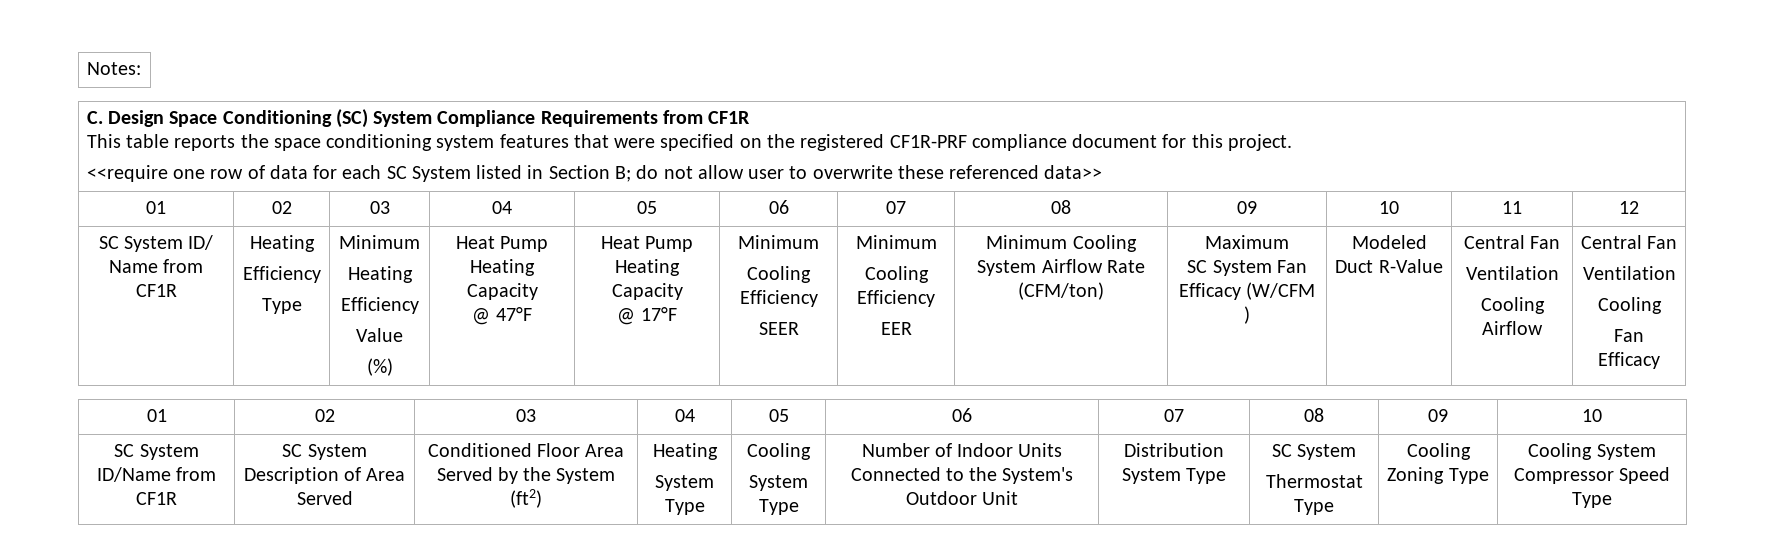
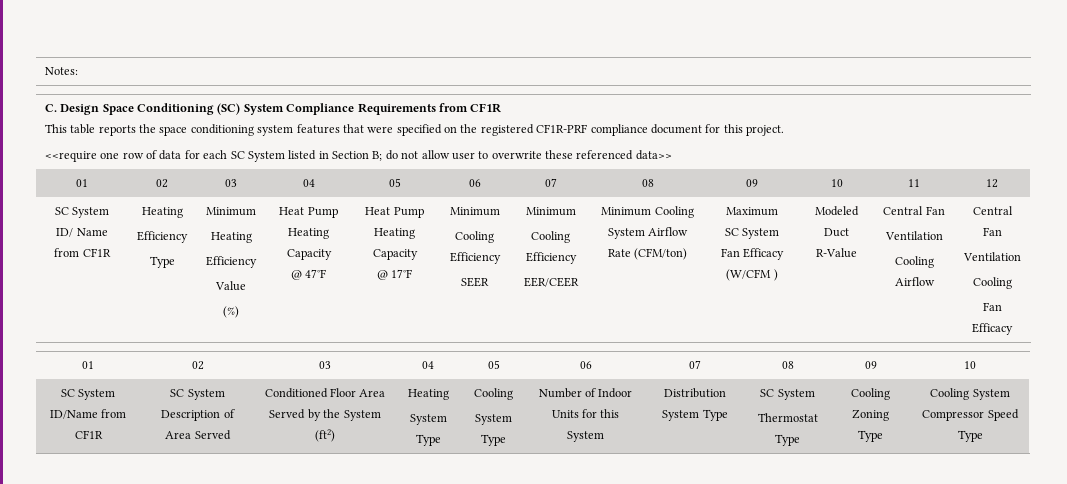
- EER
+ EER/CEER
- Number of Indoor Units Connected to the System's Outdoor Unit
+ Number of Indoor Units for this System

